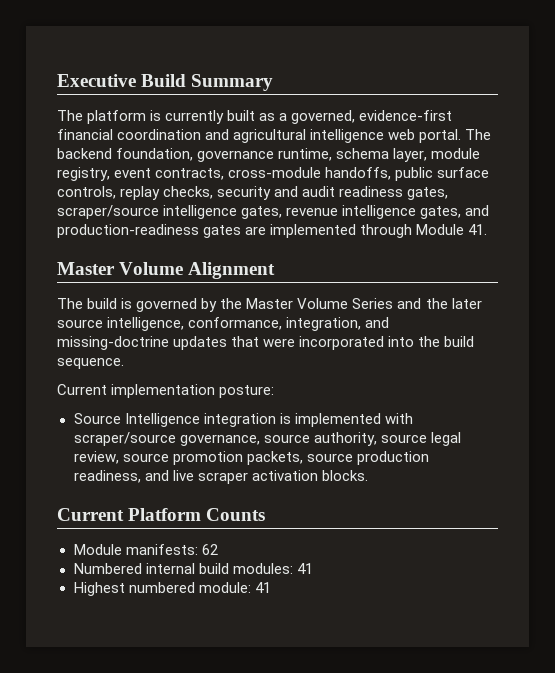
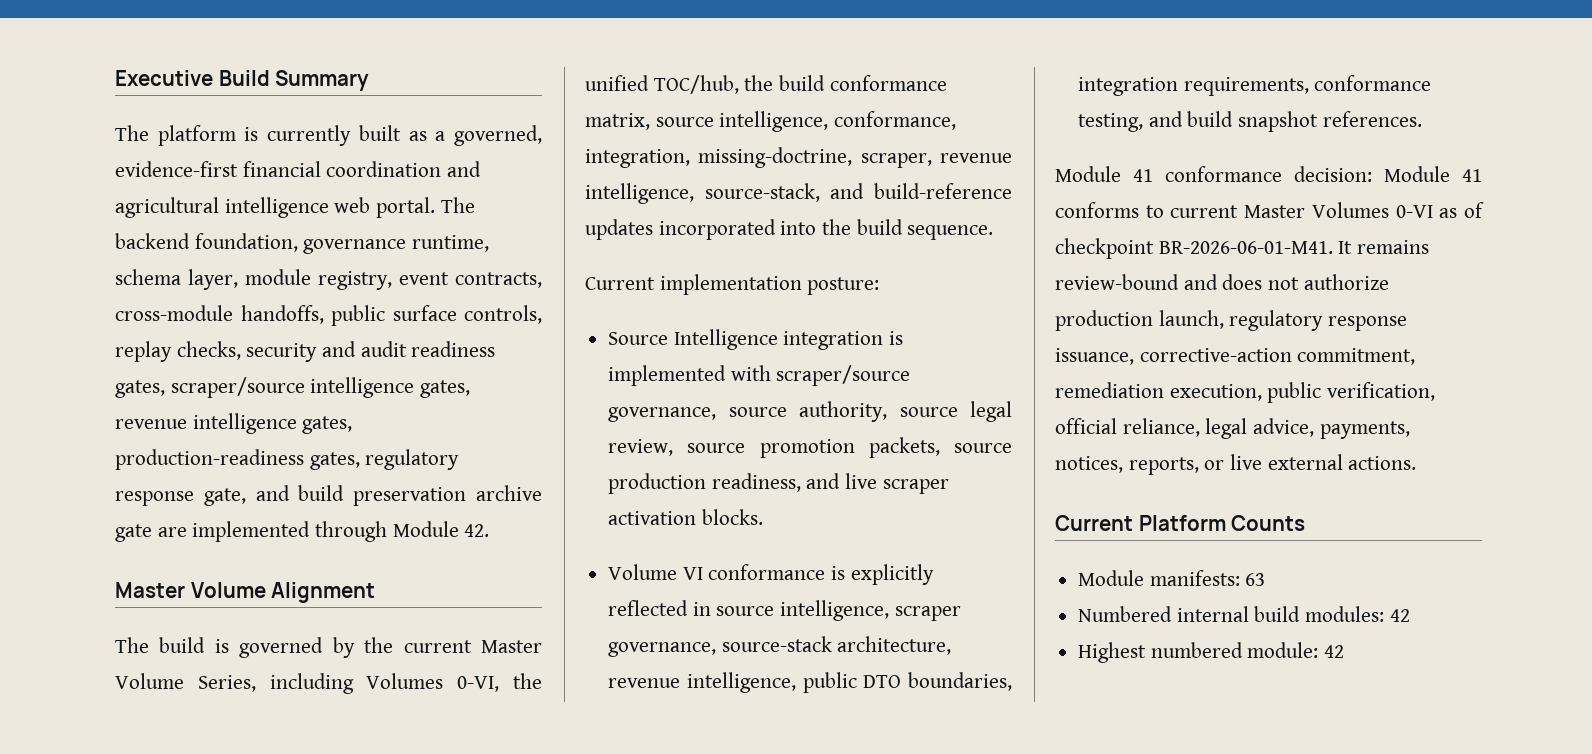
- The backend foundation, governance runtime, schema layer, module registry, event contracts, cross-module handoffs, public surface controls, replay checks, security and audit readiness gates, scraper/source intelligence gates, revenue intelligence gates, and production-readiness gates are implemented through Module 41.
+ The backend foundation, governance runtime, schema layer, module registry, event contracts, cross-module handoffs, public surface controls, replay checks, security and audit readiness gates, scraper/source intelligence gates, revenue intelligence gates, production-readiness gates, regulatory response gate, and build preservation archive gate are implemented through Module 42.
- The build is governed by the Master Volume Series and the later source intelligence, conformance, integration, and missing-doctrine updates that were incorporated into the build sequence.
+ The build is governed by the current Master Volume Series, including Volumes 0-VI, the unified TOC/hub, the build conformance matrix, source intelligence, conformance, integration, missing-doctrine, scraper, revenue intelligence, source-stack, and build-reference updates incorporated into the build sequence.
+ Volume VI conformance is explicitly reflected in source intelligence, scraper governance, source-stack architecture, revenue intelligence, public DTO boundaries, integration requirements, conformance testing, and build snapshot references.
+ Module 41 conformance decision: Module 41 conforms to current Master Volumes 0-VI as of checkpoint BR-2026-06-01-M41. It remains review-bound and does not authorize production launch, regulatory response issuance, corrective-action commitment, remediation execution, public verification, official reliance, legal advice, payments, notices, reports, or live external actions.
- Module manifests: 62
+ Module manifests: 63
- Numbered internal build modules: 41
+ Numbered internal build modules: 42
- Highest numbered module: 41
+ Highest numbered module: 42

